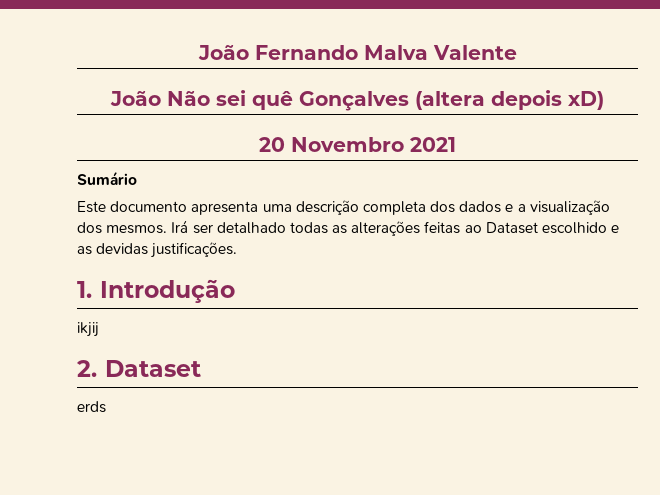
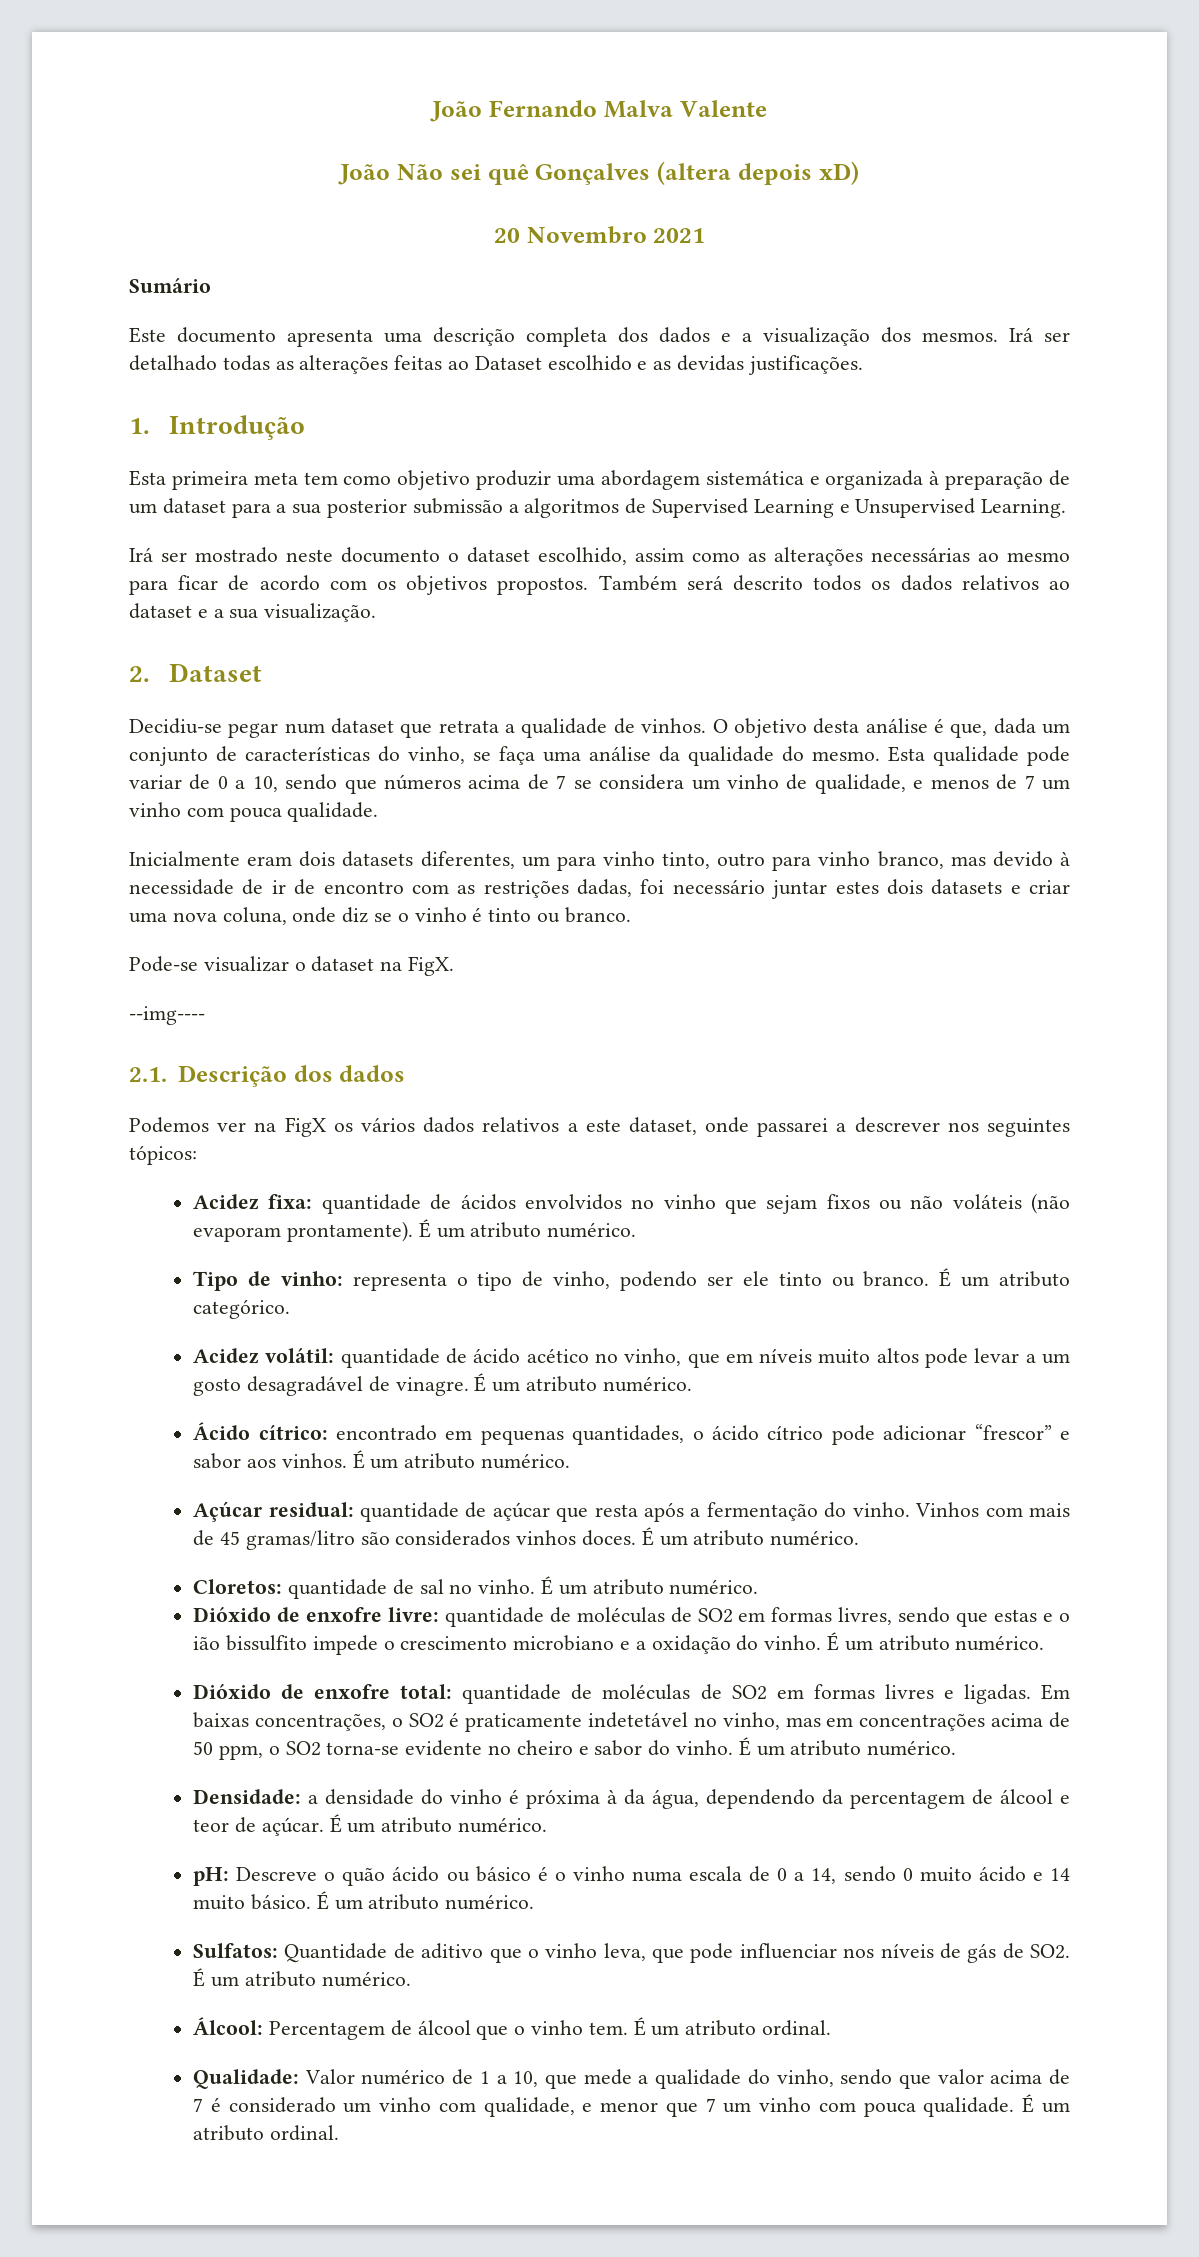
- ikjij
+ Esta primeira meta tem como objetivo produzir uma abordagem sistemática e organizada à preparação de um dataset para a sua posterior submissão a algoritmos de Supervised Learning e Unsupervised Learning.
+ Irá ser mostrado neste documento o dataset escolhido, assim como as alterações necessárias ao mesmo para ficar de acordo com os objetivos propostos. Também será descrito todos os dados relativos ao dataset e a sua visualização.
  2. Dataset
- erds
+ Decidiu-se pegar num dataset que retrata a qualidade de vinhos. O objetivo desta análise é que, dada um conjunto de características do vinho, se faça uma análise da qualidade do mesmo. Esta qualidade pode variar de 0 a 10, sendo que números acima de 7 se considera um vinho de qualidade, e menos de 7 um vinho com pouca qualidade.
+ Inicialmente eram dois datasets diferentes, um para vinho tinto, outro para vinho branco, mas devido à necessidade de ir de encontro com as restrições dadas, foi necessário juntar estes dois datasets e criar uma nova coluna, onde diz se o vinho é tinto ou branco.
+ Pode-se visualizar o dataset na FigX.
+ --img----
+ 2.1. Descrição dos dados
+ Podemos ver na FigX os vários dados relativos a este dataset, onde passarei a descrever nos seguintes tópicos:
+ Acidez fixa: quantidade de ácidos envolvidos no vinho que sejam fixos ou não voláteis (não evaporam prontamente). É um atributo numérico.
+ Tipo de vinho: representa o tipo de vinho, podendo ser ele tinto ou branco. É um atributo categórico.
+ Acidez volátil: quantidade de ácido acético no vinho, que em níveis muito altos pode levar a um gosto desagradável de vinagre. É um atributo numérico.
+ Ácido cítrico: encontrado em pequenas quantidades, o ácido cítrico pode adicionar “frescor” e sabor aos vinhos. É um atributo numérico.
+ Açúcar residual: quantidade de açúcar que resta após a fermentação do vinho. Vinhos com mais de 45 gramas/litro são considerados vinhos doces. É um atributo numérico.
+ Cloretos: quantidade de sal no vinho. É um atributo numérico.
+ Dióxido de enxofre livre: quantidade de moléculas de SO2 em formas livres, sendo que estas e o ião bissulfito impede o crescimento microbiano e a oxidação do vinho. É um atributo numérico.
+ Dióxido de enxofre total: quantidade de moléculas de SO2 em formas livres e ligadas. Em baixas concentrações, o SO2 é praticamente indetetável no vinho, mas em concentrações acima de 50 ppm, o SO2 torna-se evidente no cheiro e sabor do vinho. É um atributo numérico.
+ Densidade: a densidade do vinho é próxima à da água, dependendo da percentagem de álcool e teor de açúcar. É um atributo numérico.
+ pH: Descreve o quão ácido ou básico é o vinho numa escala de 0 a 14, sendo 0 muito ácido e 14 muito básico. É um atributo numérico.
+ Sulfatos: Quantidade de aditivo que o vinho leva, que pode influenciar nos níveis de gás de SO2. É um atributo numérico.
+ Álcool: Percentagem de álcool que o vinho tem. É um atributo ordinal.
+ Qualidade: Valor numérico de 1 a 10, que mede a qualidade do vinho, sendo que valor acima de 7 é considerado um vinho com qualidade, e menor que 7 um vinho com pouca qualidade. É um atributo ordinal.

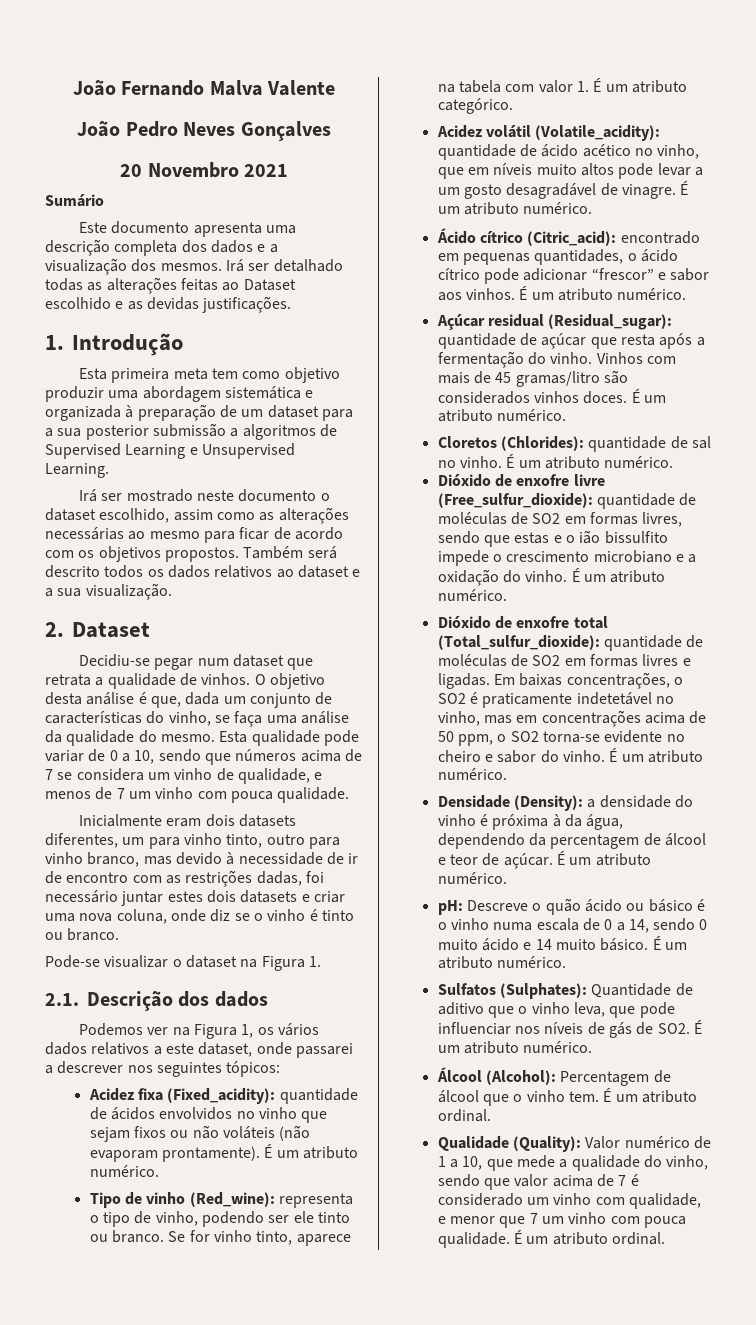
- João Não sei quê Gonçalves (altera depois xD)
+ João Pedro Neves Gonçalves
- Pode-se visualizar o dataset na FigX.
- --img----
+ Pode-se visualizar o dataset na Figura 1.
- Podemos ver na FigX os vários dados relativos a este dataset, onde passarei a descrever nos seguintes tópicos:
+ Podemos ver na Figura 1, os vários dados relativos a este dataset, onde passarei a descrever nos seguintes tópicos:
- Acidez fixa: quantidade de ácidos envolvidos no vinho que sejam fixos ou não voláteis (não evaporam prontamente).
+ Acidez fixa (Fixed_acidity): quantidade de ácidos envolvidos no vinho que sejam fixos ou não voláteis (não evaporam prontamente).
- Tipo de vinho: representa o tipo de vinho, podendo ser ele tinto ou branco.
+ Tipo de vinho (Red_wine): representa o tipo de vinho, podendo ser ele tinto ou branco.
- É um atributo categórico.
+ Se for vinho tinto, aparece na tabela com valor 1. É um atributo categórico.
- Acidez volátil: quantidade de ácido acético no vinho, que em níveis muito altos pode levar a um gosto desagradável de vinagre.
+ Acidez volátil (Volatile_acidity): quantidade de ácido acético no vinho, que em níveis muito altos pode levar a um gosto desagradável de vinagre.
- Ácido cítrico: encontrado em pequenas quantidades, o ácido cítrico pode adicionar “frescor” e sabor aos vinhos.
+ Ácido cítrico (Citric_acid): encontrado em pequenas quantidades, o ácido cítrico pode adicionar “frescor” e sabor aos vinhos.
- Açúcar residual: quantidade de açúcar que resta após a fermentação do vinho.
+ Açúcar residual (Residual_sugar): quantidade de açúcar que resta após a fermentação do vinho.
- Cloretos: quantidade de sal no vinho.
+ Cloretos (Chlorides): quantidade de sal no vinho.
- Dióxido de enxofre livre: quantidade de moléculas de SO2 em formas livres, sendo que estas e o ião bissulfito impede o crescimento microbiano e a oxidação do vinho.
+ Dióxido de enxofre livre (Free_sulfur_dioxide): quantidade de moléculas de SO2 em formas livres, sendo que estas e o ião bissulfito impede o crescimento microbiano e a oxidação do vinho.
- Dióxido de enxofre total: quantidade de moléculas de SO2 em formas livres e ligadas.
+ Dióxido de enxofre total (Total_sulfur_dioxide): quantidade de moléculas de SO2 em formas livres e ligadas.
- Densidade: a densidade do vinho é próxima à da água, dependendo da percentagem de álcool e teor de açúcar.
+ Densidade (Density): a densidade do vinho é próxima à da água, dependendo da percentagem de álcool e teor de açúcar.
- Sulfatos: Quantidade de aditivo que o vinho leva, que pode influenciar nos níveis de gás de SO2. É um atributo numérico.
+ Sulfatos (Sulphates): Quantidade de aditivo que o vinho leva, que pode influenciar nos níveis de gás de SO2. É um atributo numérico.
- Álcool: Percentagem de álcool que o vinho tem.
+ Álcool (Alcohol): Percentagem de álcool que o vinho tem.
- Qualidade: Valor numérico de 1 a 10, que mede a qualidade do vinho, sendo que valor acima de 7 é considerado um vinho com qualidade, e menor que 7 um vinho com pouca qualidade.
+ Qualidade (Quality): Valor numérico de 1 a 10, que mede a qualidade do vinho, sendo que valor acima de 7 é considerado um vinho com qualidade, e menor que 7 um vinho com pouca qualidade.

